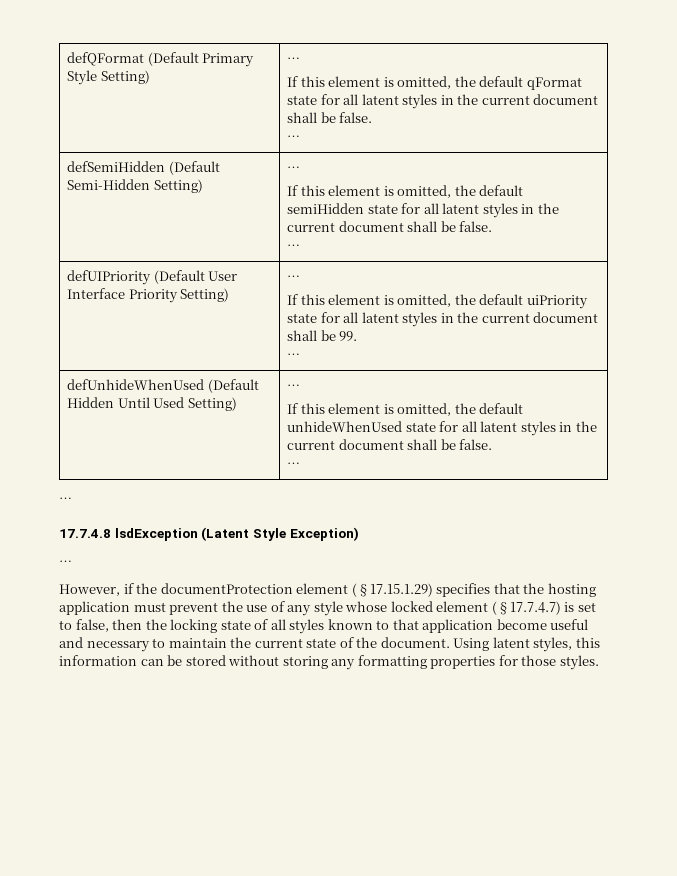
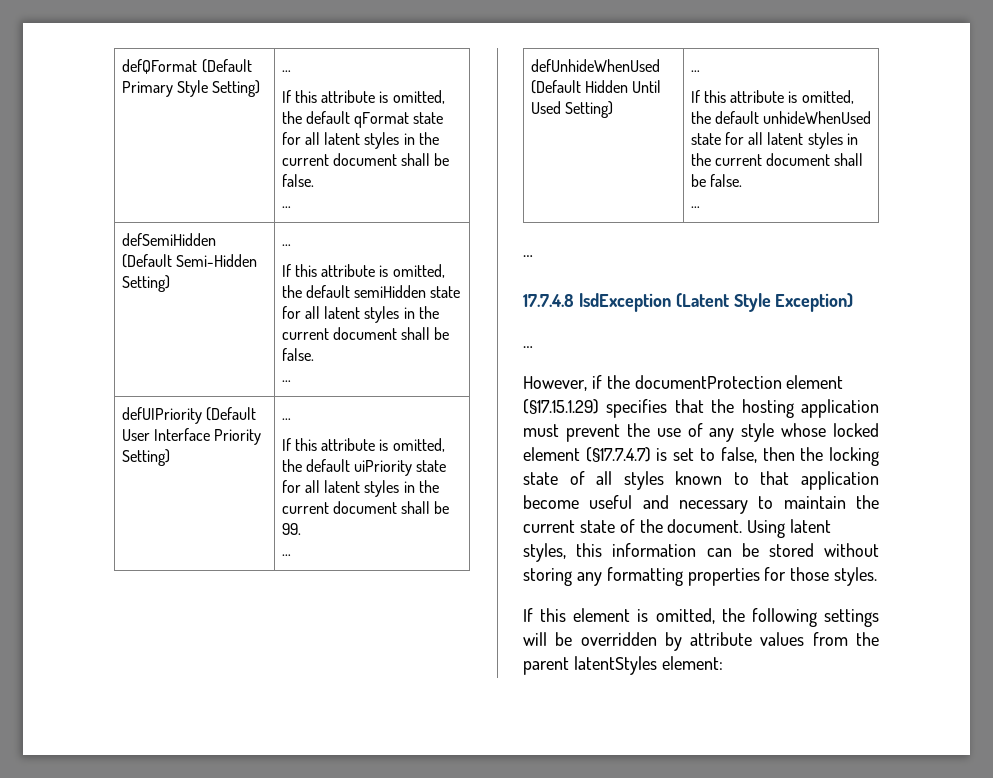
  defQFormat (Default Primary Style Setting) | …
- If this element is omitted, the default qFormat state for all latent styles in the current document shall be false.
+ If this attribute is omitted, the default qFormat state for all latent styles in the current document shall be false.
  defSemiHidden (Default Semi-Hidden Setting) | …
- If this element is omitted, the default semiHidden state for all latent styles in the current document shall be false.
+ If this attribute is omitted, the default semiHidden state for all latent styles in the current document shall be false.
  defUIPriority (Default User Interface Priority Setting) | …
- If this element is omitted, the default uiPriority state for all latent styles in the current document shall be 99.
+ If this attribute is omitted, the default uiPriority state for all latent styles in the current document shall be 99.
  defUnhideWhenUsed (Default Hidden Until Used Setting) | …
- If this element is omitted, the default unhideWhenUsed state for all latent styles in the current document shall be false.
+ If this attribute is omitted, the default unhideWhenUsed state for all latent styles in the current document shall be false.
+ If this element is omitted, the following settings will be overridden by attribute values from the parent latentStyles element:

